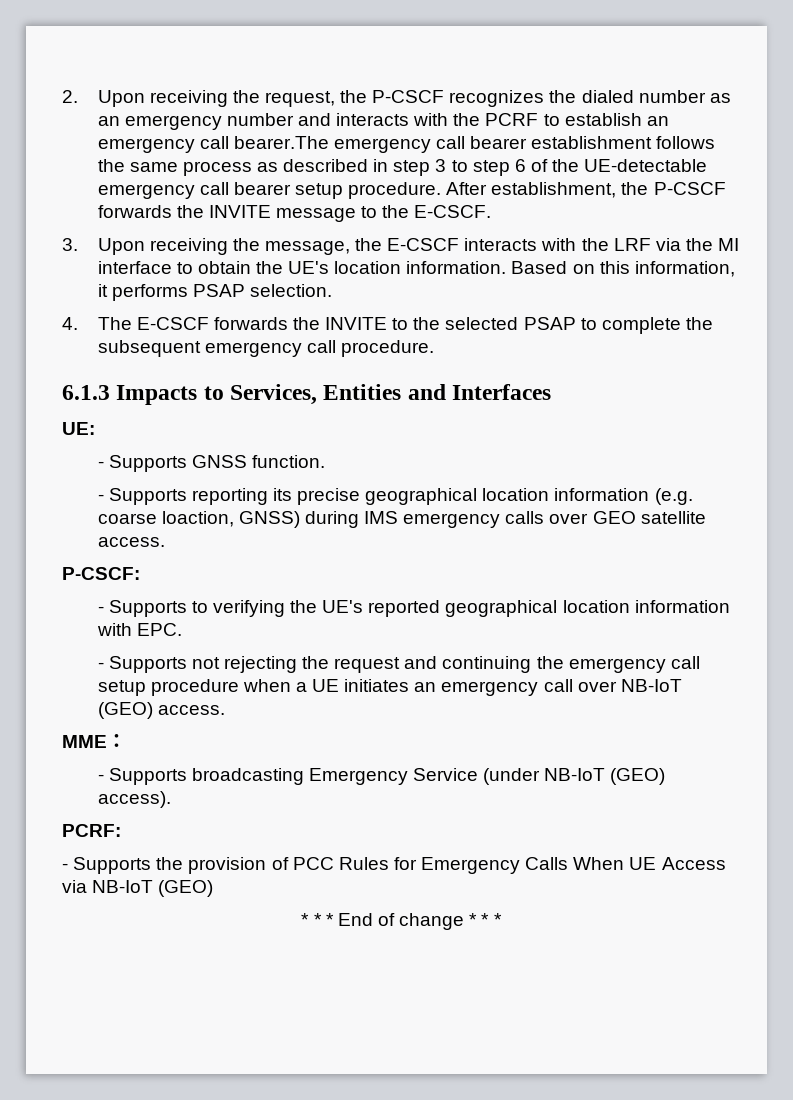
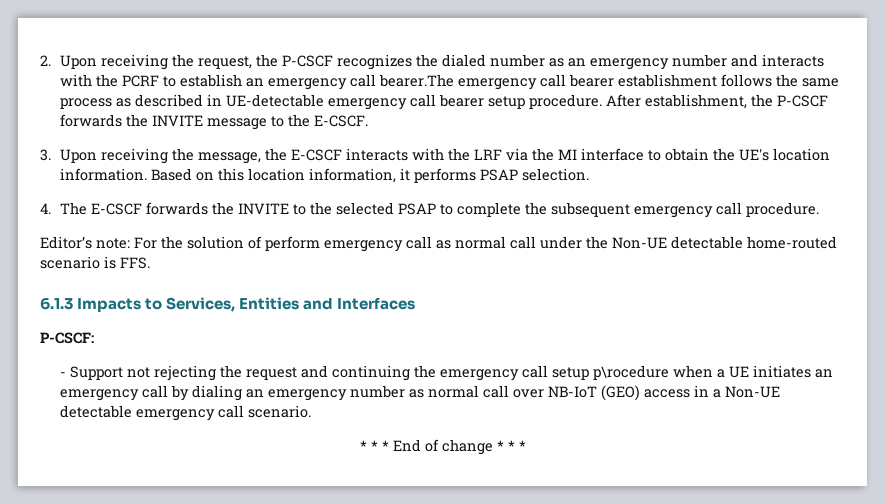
- 2. Upon receiving the request, the P-CSCF recognizes the dialed number as an emergency number and interacts with the PCRF to establish an emergency call bearer.The emergency call bearer establishment follows the same process as described in step 3 to step 6 of the UE-detectable emergency call bearer setup procedure.
+ 2. Upon receiving the request, the P-CSCF recognizes the dialed number as an emergency number and interacts with the PCRF to establish an emergency call bearer.The emergency call bearer establishment follows the same process as described in UE-detectable emergency call bearer setup procedure.
- Based on this information, it performs PSAP selection.
+ Based on this location information, it performs PSAP selection.
+ Editor’s note: For the solution of perform emergency call as normal call under the Non-UE detectable home-routed scenario is FFS.
- UE:
- - Supports GNSS function.
- - Supports reporting its precise geographical location information (e.g. coarse loaction, GNSS) during IMS emergency calls over GEO satellite access.
  P-CSCF:
- - Supports to verifying the UE's reported geographical location information with EPC.
- - Supports not rejecting the request and continuing the emergency call setup procedure when a UE initiates an emergency call over NB-IoT (GEO) access.
- MME：
- - Supports broadcasting Emergency Service (under NB-IoT (GEO) access).
- PCRF:
- - Supports the provision of PCC Rules for Emergency Calls When UE Access via NB-IoT (GEO)
+ - Support not rejecting the request and continuing the emergency call setup p\rocedure when a UE initiates an emergency call by dialing an emergency number as normal call over NB-IoT (GEO) access in a Non-UE detectable emergency call scenario.

